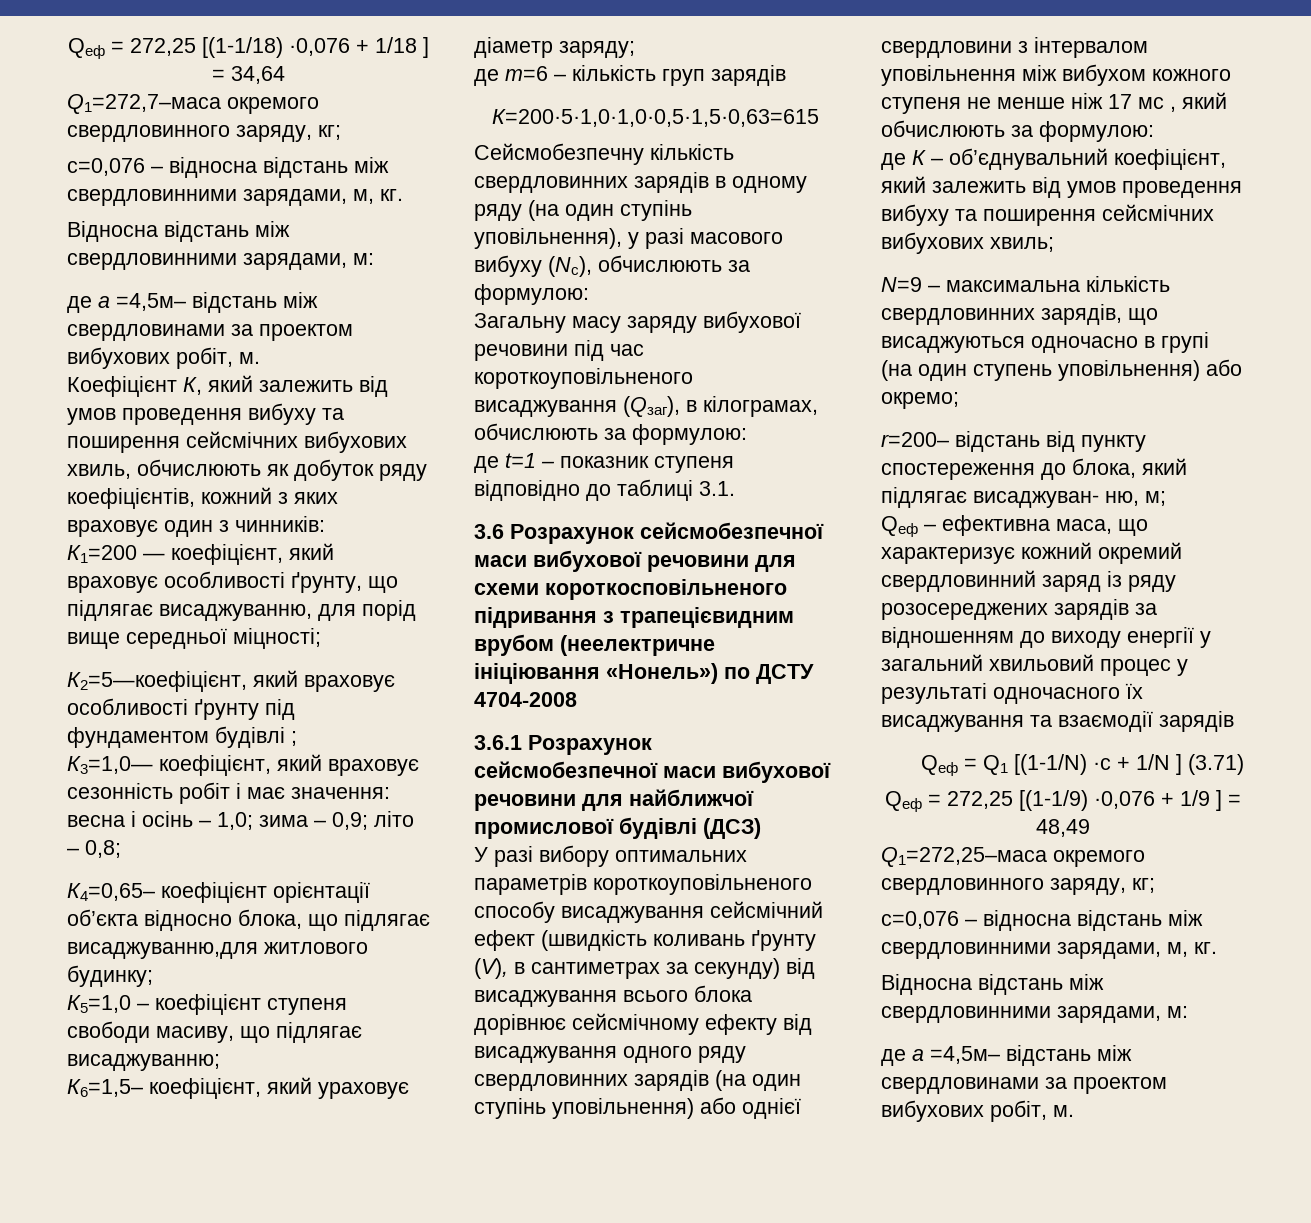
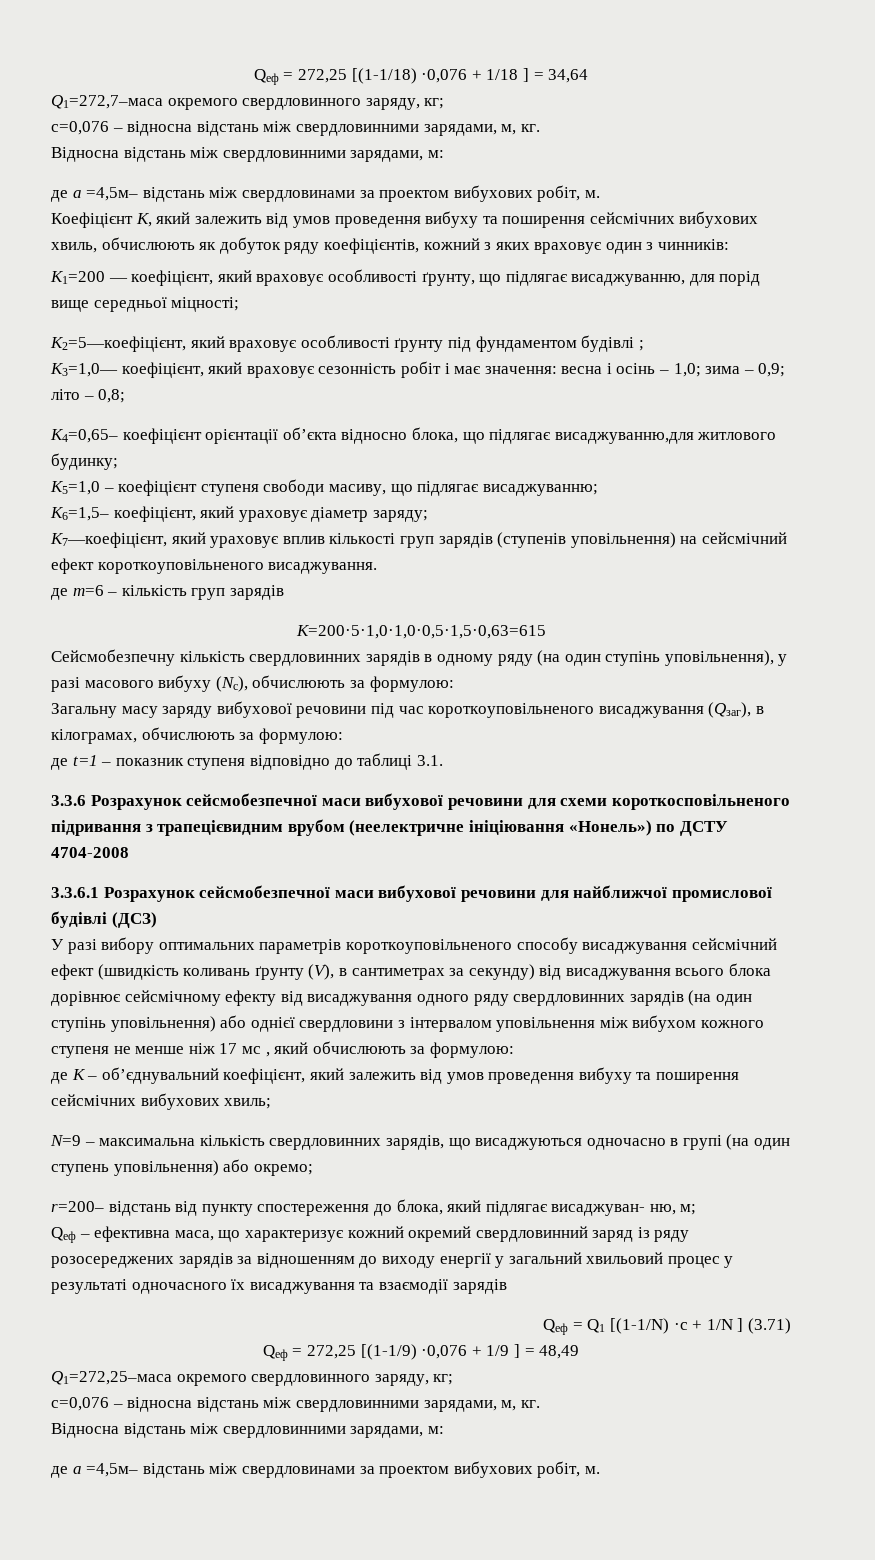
+ К7—коефіцієнт, який ураховує вплив кількості груп зарядів (ступенів уповільнення) на сейсмічний ефект короткоуповільненого висаджування.
- 3.6 Розрахунок сейсмобезпечної маси вибухової речовини для схеми короткосповільненого підривання з трапецієвидним врубом (неелектричне ініціювання «Нонель») по ДСТУ 4704-2008
+ 3.3.6 Розрахунок сейсмобезпечної маси вибухової речовини для схеми короткосповільненого підривання з трапецієвидним врубом (неелектричне ініціювання «Нонель») по ДСТУ 4704-2008
- 3.6.1 Розрахунок сейсмобезпечної маси вибухової речовини для найближчої промислової будівлі (ДСЗ)
+ 3.3.6.1 Розрахунок сейсмобезпечної маси вибухової речовини для найближчої промислової будівлі (ДСЗ)

